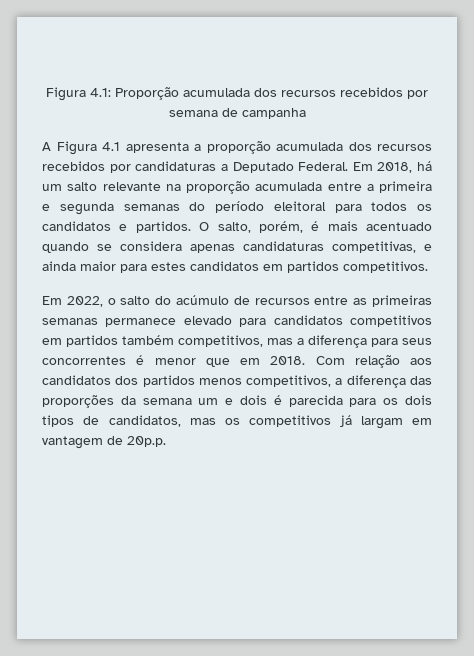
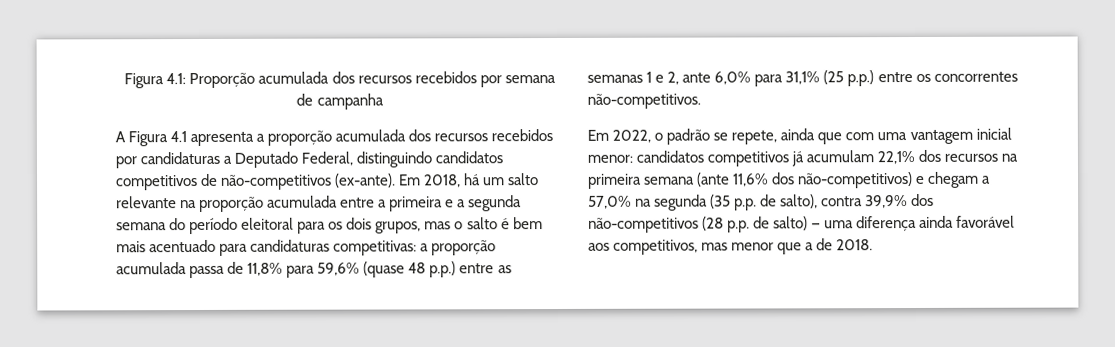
- A Figura 4.1 apresenta a proporção acumulada dos recursos recebidos por candidaturas a Deputado Federal.
+ A Figura 4.1 apresenta a proporção acumulada dos recursos recebidos por candidaturas a Deputado Federal, distinguindo candidatos competitivos de não-competitivos (ex-ante).
- Em 2018, há um salto relevante na proporção acumulada entre a primeira e segunda semanas do período eleitoral para todos os candidatos e partidos. O salto, porém, é mais acentuado quando se considera apenas candidaturas competitivas, e ainda maior para estes candidatos em partidos competitivos.
- Em 2022, o salto do acúmulo de recursos entre as primeiras semanas permanece elevado para candidatos competitivos em partidos também competitivos, mas a diferença para seus concorrentes é menor que em 2018. Com relação aos candidatos dos partidos menos competitivos, a diferença das proporções da semana um e dois é parecida para os dois tipos de candidatos, mas os competitivos já largam em vantagem de 20p.p.
+ Em 2018, há um salto relevante na proporção acumulada entre a primeira e a segunda semana do período eleitoral para os dois grupos, mas o salto é bem mais acentuado para candidaturas competitivas: a proporção acumulada passa de 11,8% para 59,6% (quase 48 p.p.) entre as semanas 1 e 2, ante 6,0% para 31,1% (25 p.p.) entre os concorrentes não-competitivos.
+ Em 2022, o padrão se repete, ainda que com uma vantagem inicial menor: candidatos competitivos já acumulam 22,1% dos recursos na primeira semana (ante 11,6% dos não-competitivos) e chegam a 57,0% na segunda (35 p.p. de salto), contra 39,9% dos não-competitivos (28 p.p. de salto) — uma diferença ainda favorável aos competitivos, mas menor que a de 2018.

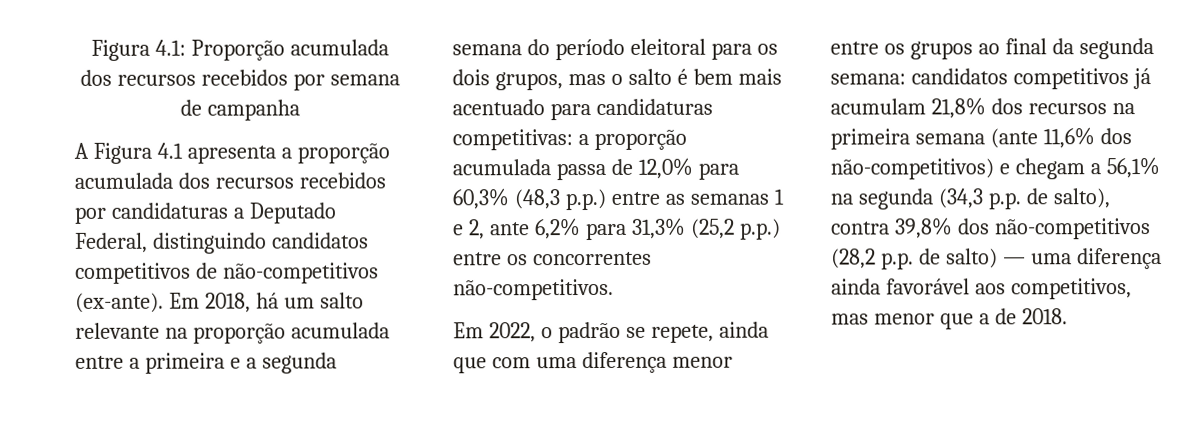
- Em 2018, há um salto relevante na proporção acumulada entre a primeira e a segunda semana do período eleitoral para os dois grupos, mas o salto é bem mais acentuado para candidaturas competitivas: a proporção acumulada passa de 11,8% para 59,6% (quase 48 p.p.) entre as semanas 1 e 2, ante 6,0% para 31,1% (25 p.p.) entre os concorrentes não-competitivos.
+ Em 2018, há um salto relevante na proporção acumulada entre a primeira e a segunda semana do período eleitoral para os dois grupos, mas o salto é bem mais acentuado para candidaturas competitivas: a proporção acumulada passa de 12,0% para 60,3% (48,3 p.p.) entre as semanas 1 e 2, ante 6,2% para 31,3% (25,2 p.p.) entre os concorrentes não-competitivos.
- Em 2022, o padrão se repete, ainda que com uma vantagem inicial menor: candidatos competitivos já acumulam 22,1% dos recursos na primeira semana (ante 11,6% dos não-competitivos) e chegam a 57,0% na segunda (35 p.p. de salto), contra 39,9% dos não-competitivos (28 p.p. de salto) — uma diferença ainda favorável aos competitivos, mas menor que a de 2018.
+ Em 2022, o padrão se repete, ainda que com uma diferença menor entre os grupos ao final da segunda semana: candidatos competitivos já acumulam 21,8% dos recursos na primeira semana (ante 11,6% dos não-competitivos) e chegam a 56,1% na segunda (34,3 p.p. de salto), contra 39,8% dos não-competitivos (28,2 p.p. de salto) — uma diferença ainda favorável aos competitivos, mas menor que a de 2018.

